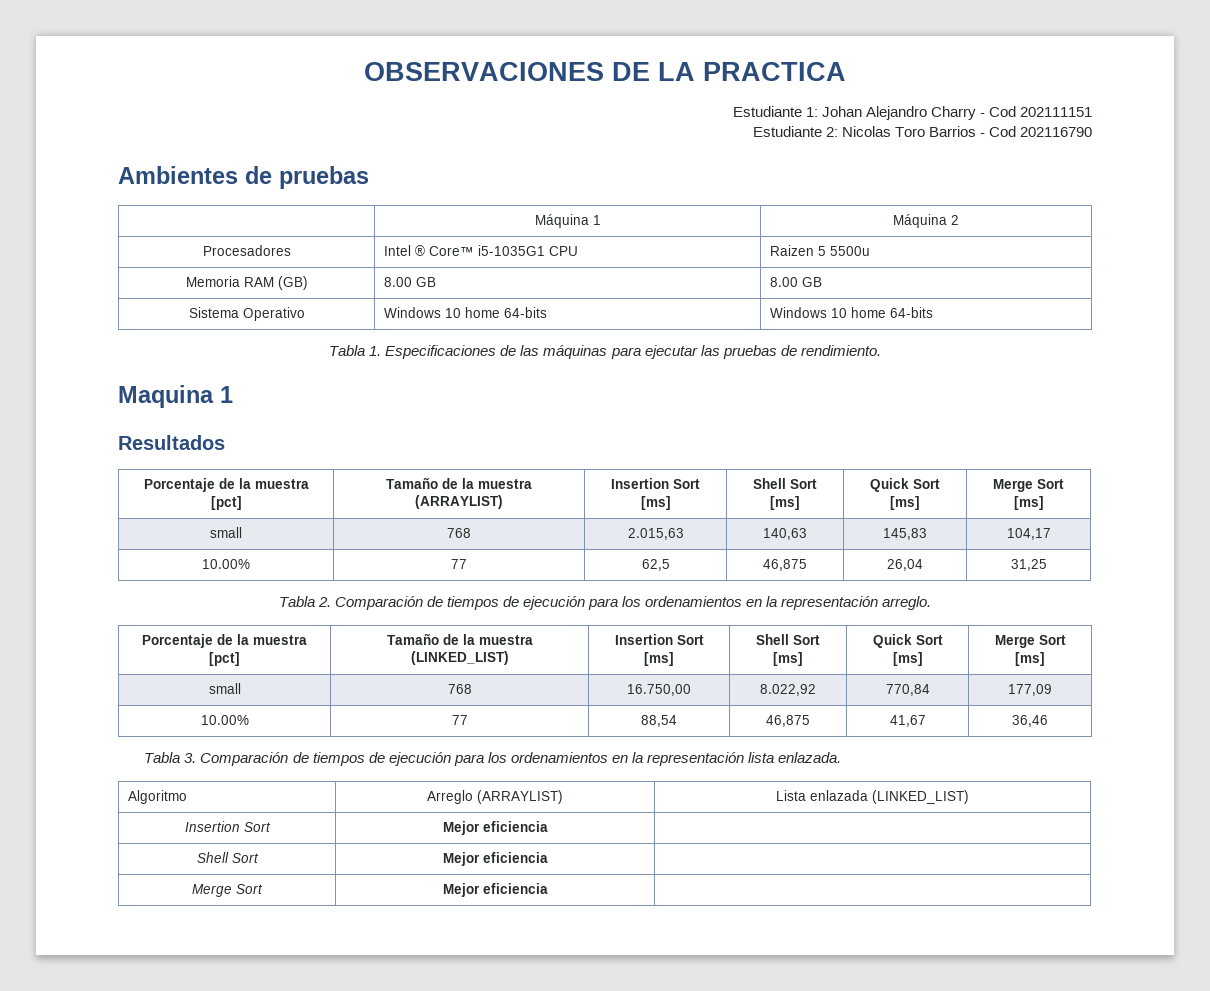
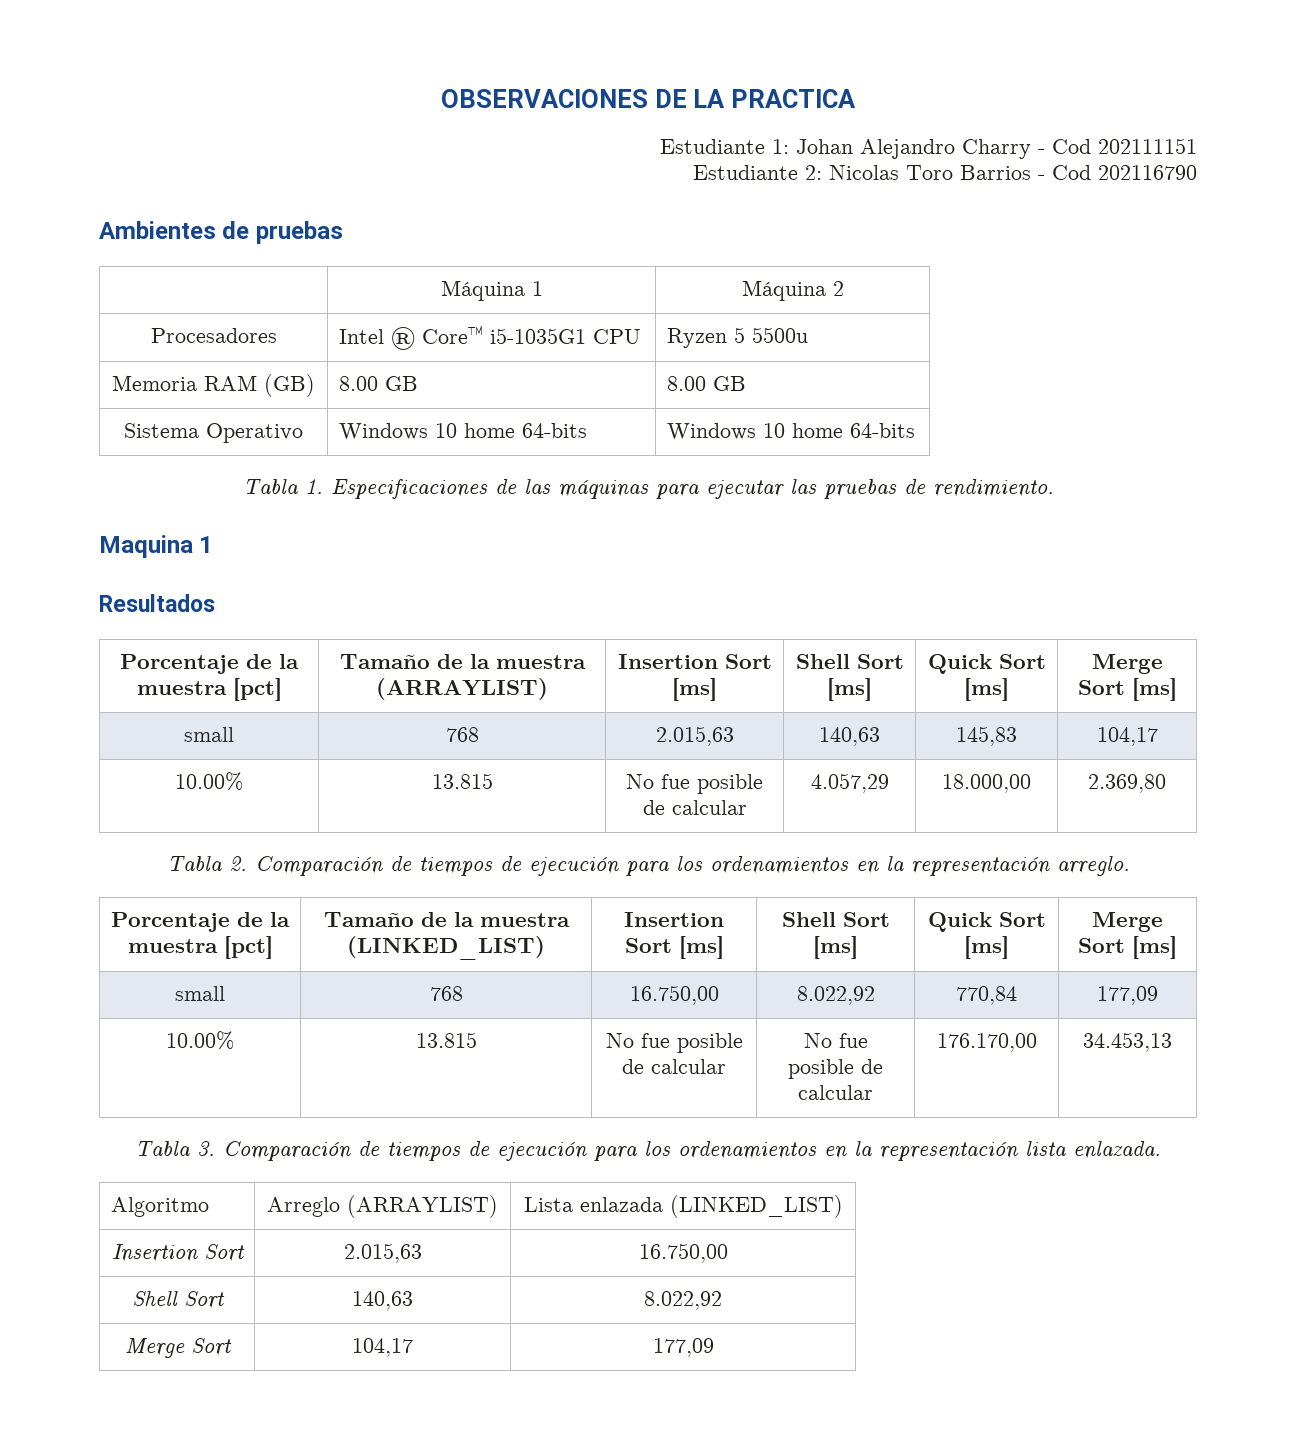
- Procesadores | Intel ® Core™ i5-1035G1 CPU | Raizen 5 5500u
+ Procesadores | Intel ® Core™ i5-1035G1 CPU | Ryzen 5 5500u
- 10.00% | 77 | 62,5 | 46,875 | 26,04 | 31,25
+ 10.00% | 13.815 | No fue posible de calcular | 4.057,29 | 18.000,00 | 2.369,80
- 10.00% | 77 | 88,54 | 46,875 | 41,67 | 36,46
+ 10.00% | 13.815 | No fue posible de calcular | No fue posible de calcular | 176.170,00 | 34.453,13
- Insertion Sort | Mejor eficiencia |
+ Insertion Sort | 2.015,63 | 16.750,00
- Shell Sort | Mejor eficiencia |
+ Shell Sort | 140,63 | 8.022,92
- Merge Sort | Mejor eficiencia |
+ Merge Sort | 104,17 | 177,09

